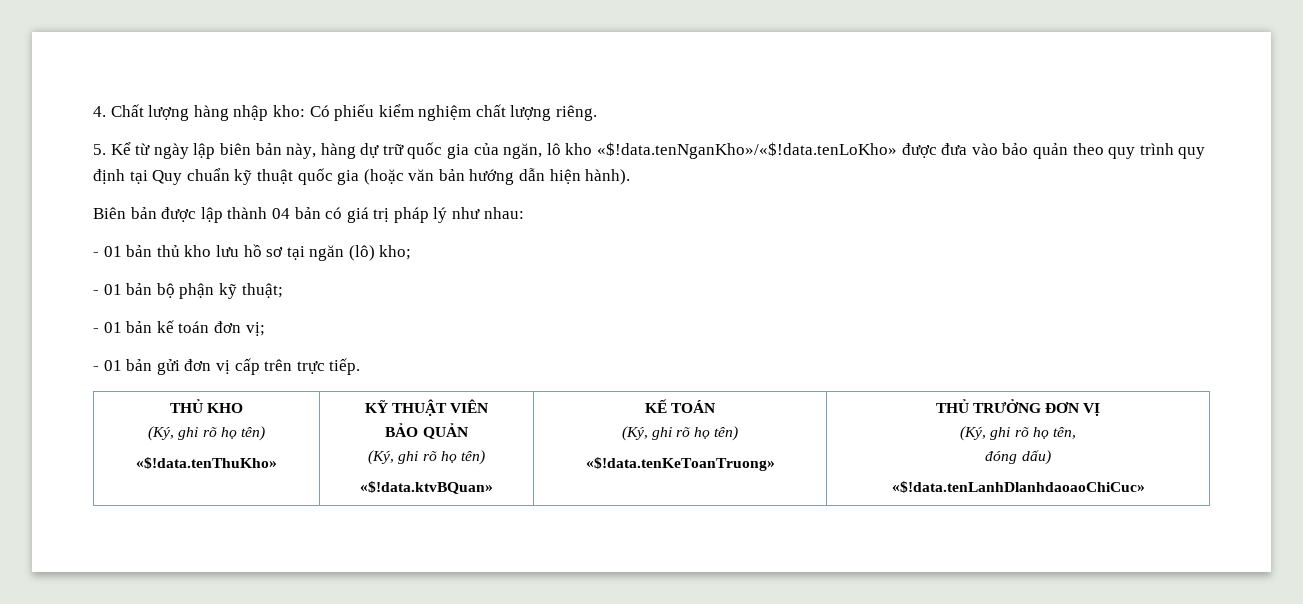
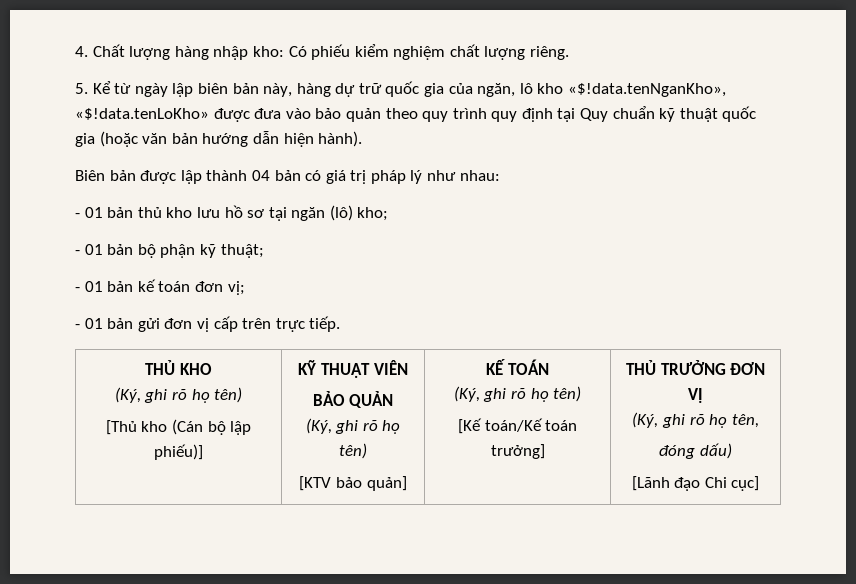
- 5. Kể từ ngày lập biên bản này, hàng dự trữ quốc gia của ngăn, lô kho «$!data.tenNganKho»/«$!data.tenLoKho» được đưa vào bảo quản theo quy trình quy định tại Quy chuẩn kỹ thuật quốc gia (hoặc văn bản hướng dẫn hiện hành).
+ 5. Kể từ ngày lập biên bản này, hàng dự trữ quốc gia của ngăn, lô kho «$!data.tenNganKho», «$!data.tenLoKho» được đưa vào bảo quản theo quy trình quy định tại Quy chuẩn kỹ thuật quốc gia (hoặc văn bản hướng dẫn hiện hành).
- «$!data.tenThuKho»
+ [Thủ kho (Cán bộ lập phiếu)]
- «$!data.ktvBQuan»
+ [KTV bảo quản]
- «$!data.tenKeToanTruong»
+ [Kế toán/Kế toán trưởng]
- «$!data.tenLanhDlanhdaoaoChiCuc»
+ [Lãnh đạo Chi cục]

